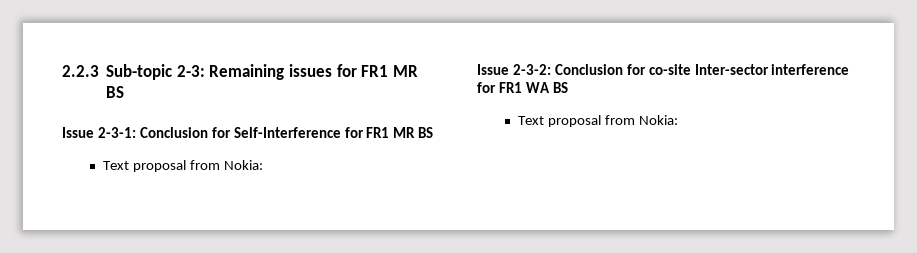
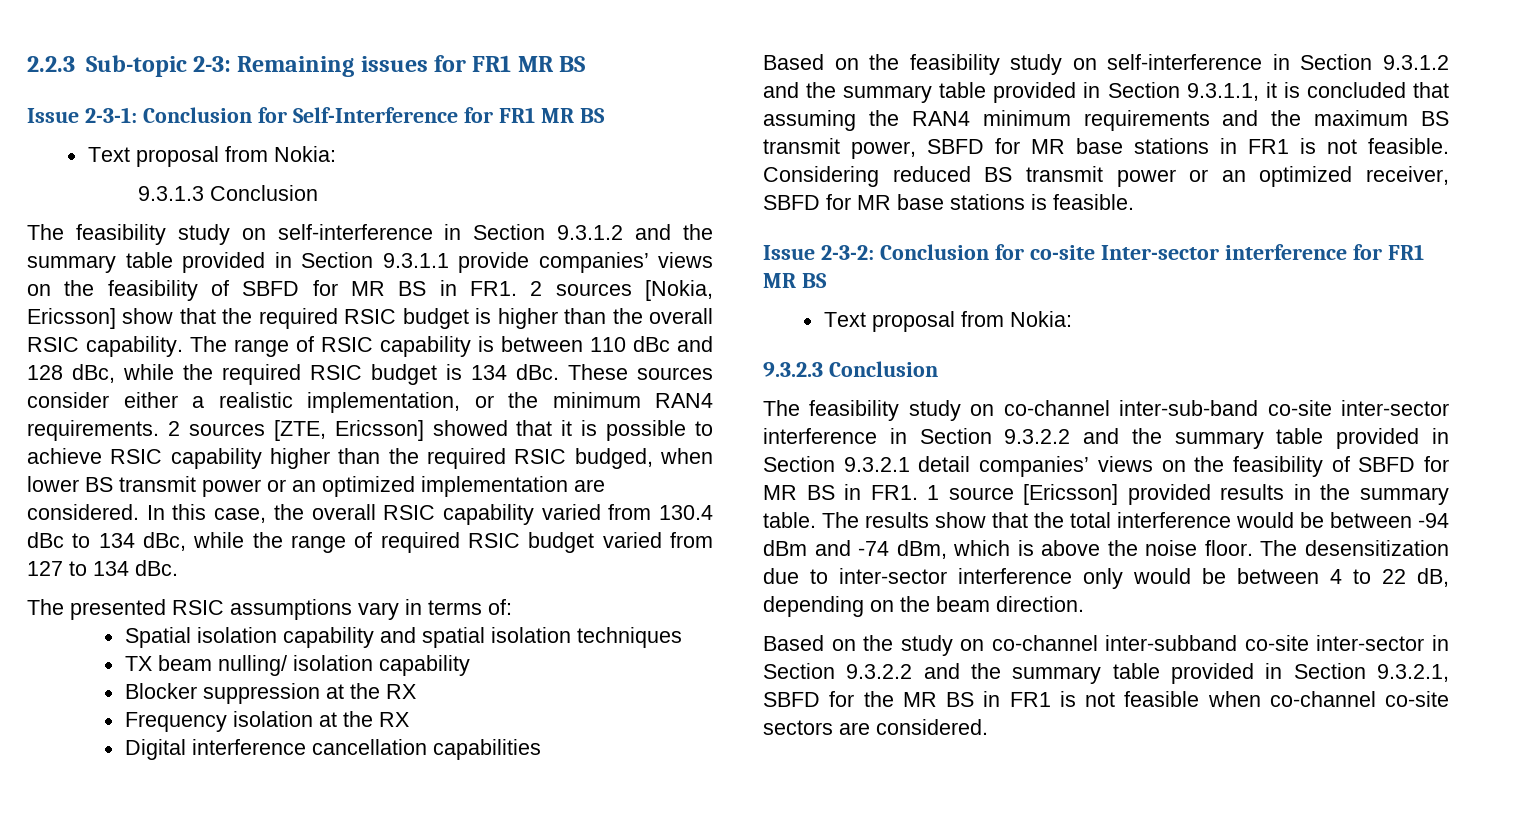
+ 9.3.1.3 Conclusion
+ The feasibility study on self-interference in Section 9.3.1.2 and the summary table provided in Section 9.3.1.1 provide companies’ views on the feasibility of SBFD for MR BS in FR1. 2 sources [Nokia, Ericsson] show that the required RSIC budget is higher than the overall RSIC capability. The range of RSIC capability is between 110 dBc and 128 dBc, while the required RSIC budget is 134 dBc. These sources consider either a realistic implementation, or the minimum RAN4 requirements. 2 sources [ZTE, Ericsson] showed that it is possible to achieve RSIC capability higher than the required RSIC budged, when lower BS transmit power or an optimized implementation are considered. In this case, the overall RSIC capability varied from 130.4 dBc to 134 dBc, while the range of required RSIC budget varied from 127 to 134 dBc.
+ The presented RSIC assumptions vary in terms of:
+ Spatial isolation capability and spatial isolation techniques
+ TX beam nulling/ isolation capability
+ Blocker suppression at the RX
+ Frequency isolation at the RX
+ Digital interference cancellation capabilities
+ Based on the feasibility study on self-interference in Section 9.3.1.2 and the summary table provided in Section 9.3.1.1, it is concluded that assuming the RAN4 minimum requirements and the maximum BS transmit power, SBFD for MR base stations in FR1 is not feasible. Considering reduced BS transmit power or an optimized receiver, SBFD for MR base stations is feasible.
- Issue 2-3-2: Conclusion for co-site Inter-sector interference for FR1 WA BS
+ Issue 2-3-2: Conclusion for co-site Inter-sector interference for FR1 MR BS
  Text proposal from Nokia:
+ 9.3.2.3 Conclusion
+ The feasibility study on co-channel inter-sub-band co-site inter-sector interference in Section 9.3.2.2 and the summary table provided in Section 9.3.2.1 detail companies’ views on the feasibility of SBFD for MR BS in FR1. 1 source [Ericsson] provided results in the summary table. The results show that the total interference would be between -94 dBm and -74 dBm, which is above the noise floor. The desensitization due to inter-sector interference only would be between 4 to 22 dB, depending on the beam direction.
+ Based on the study on co-channel inter-subband co-site inter-sector in Section 9.3.2.2 and the summary table provided in Section 9.3.2.1, SBFD for the MR BS in FR1 is not feasible when co-channel co-site sectors are considered.

